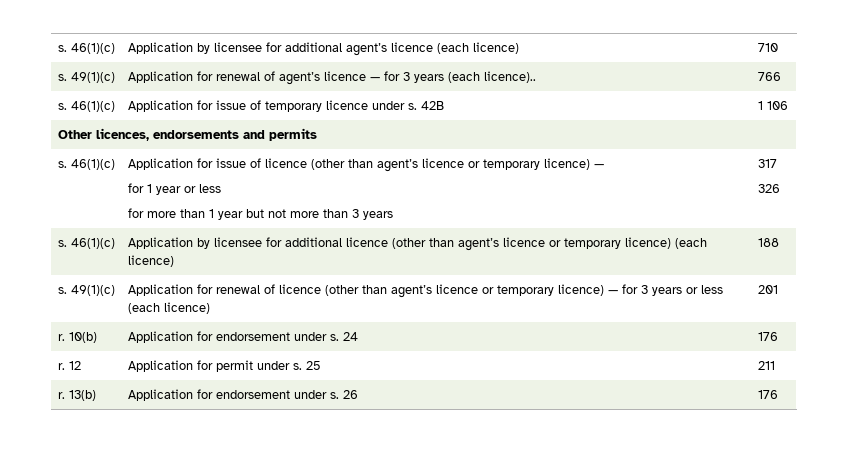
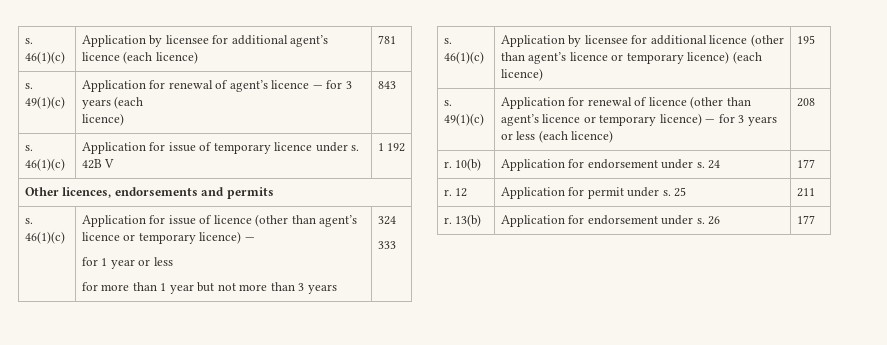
- s. 46(1)(c) | Application by licensee for additional agent’s licence (each licence) | 710
+ s. 46(1)(c) | Application by licensee for additional agent’s licence (each licence) | 781
- s. 49(1)(c) | Application for renewal of agent’s licence — for 3 years (each licence).. | 766
+ s. 49(1)(c) | Application for renewal of agent’s licence — for 3 years (each
+ licence) | 843
- s. 46(1)(c) | Application for issue of temporary licence under s. 42B | 1 106
+ s. 46(1)(c) | Application for issue of temporary licence under s. 42B V | 1 192
  s. 46(1)(c) | Application for issue of licence (other than agent’s licence or temporary licence) —
  for 1 year or less
- for more than 1 year but not more than 3 years | 317
- 326
+ for more than 1 year but not more than 3 years | 324
+ 333
- s. 46(1)(c) | Application by licensee for additional licence (other than agent’s licence or temporary licence) (each licence) | 188
+ s. 46(1)(c) | Application by licensee for additional licence (other than agent’s licence or temporary licence) (each licence) | 195
- s. 49(1)(c) | Application for renewal of licence (other than agent’s licence or temporary licence) — for 3 years or less (each licence) | 201
+ s. 49(1)(c) | Application for renewal of licence (other than agent’s licence or temporary licence) — for 3 years or less (each licence) | 208
- r. 10(b) | Application for endorsement under s. 24 | 176
+ r. 10(b) | Application for endorsement under s. 24 | 177
- r. 13(b) | Application for endorsement under s. 26 | 176
+ r. 13(b) | Application for endorsement under s. 26 | 177

